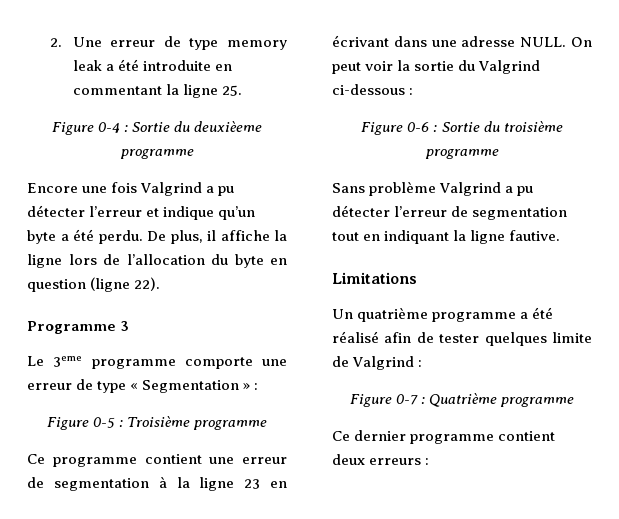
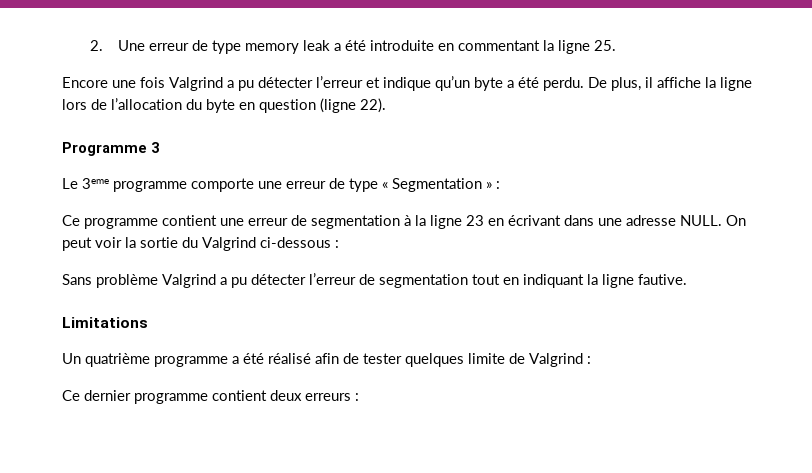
- Figure 0-4 : Sortie du deuxièeme programme
- Figure 0-5 : Troisième programme
- Figure 0-6 : Sortie du troisième programme
- Figure 0-7 : Quatrième programme

